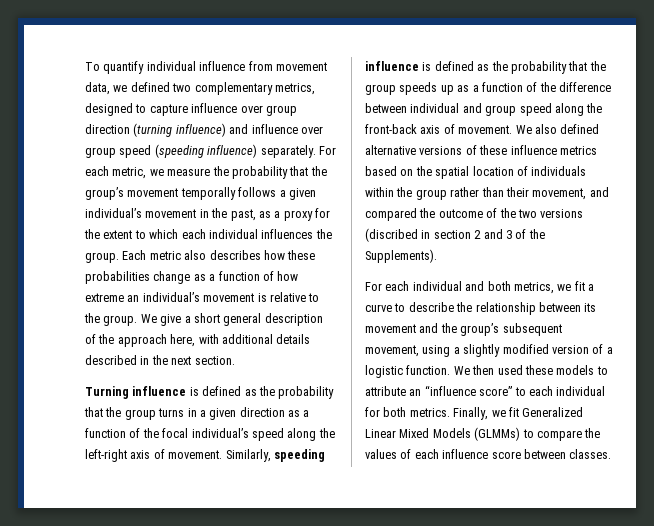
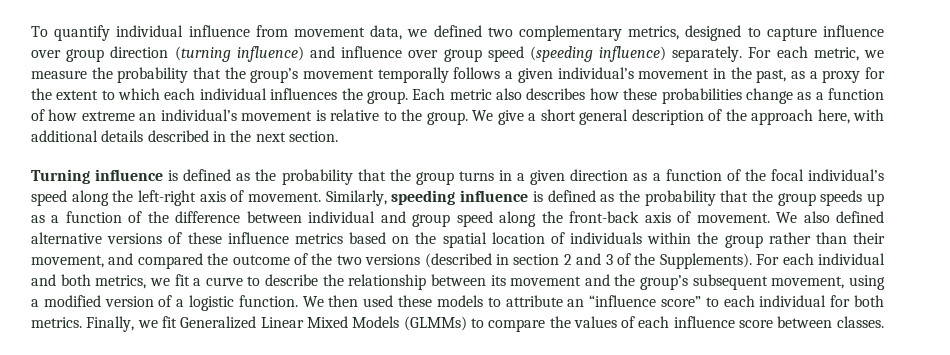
- We also defined alternative versions of these influence metrics based on the spatial location of individuals within the group rather than their movement, and compared the outcome of the two versions (discribed in section 2 and 3 of the Supplements).
- For each individual and both metrics, we fit a curve to describe the relationship between its movement and the group’s subsequent movement, using a slightly modified version of a logistic function.
+ We also defined alternative versions of these influence metrics based on the spatial location of individuals within the group rather than their movement, and compared the outcome of the two versions (described in section 2 and 3 of the Supplements). For each individual and both metrics, we fit a curve to describe the relationship between its movement and the group’s subsequent movement, using a modified version of a logistic function.

